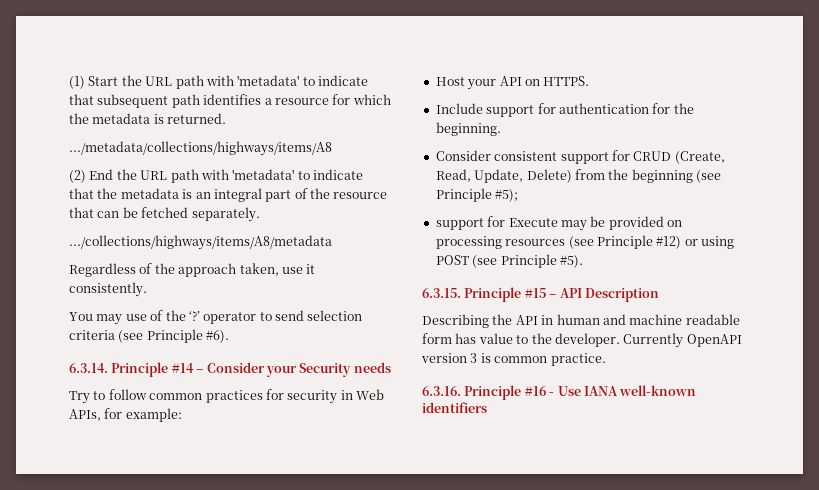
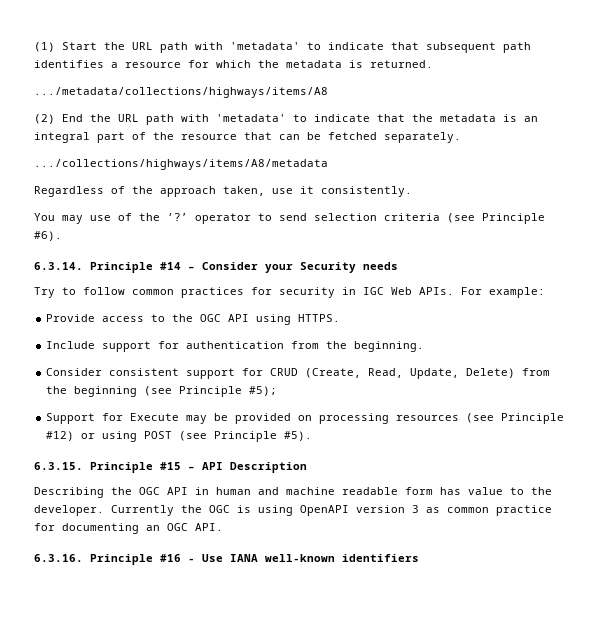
- Try to follow common practices for security in Web APIs, for example:
- Host your API on HTTPS.
+ Try to follow common practices for security in IGC Web APIs. For example:
+ Provide access to the OGC API using HTTPS.
- Include support for authentication for the beginning.
+ Include support for authentication from the beginning.
- support for Execute may be provided on processing resources (see Principle #12) or using POST (see Principle #5).
+ Support for Execute may be provided on processing resources (see Principle #12) or using POST (see Principle #5).
- Describing the API in human and machine readable form has value to the developer.
+ Describing the OGC API in human and machine readable form has value to the developer.
- Currently OpenAPI version 3 is common practice.
+ Currently the OGC is using OpenAPI version 3 as common practice for documenting an OGC API.

